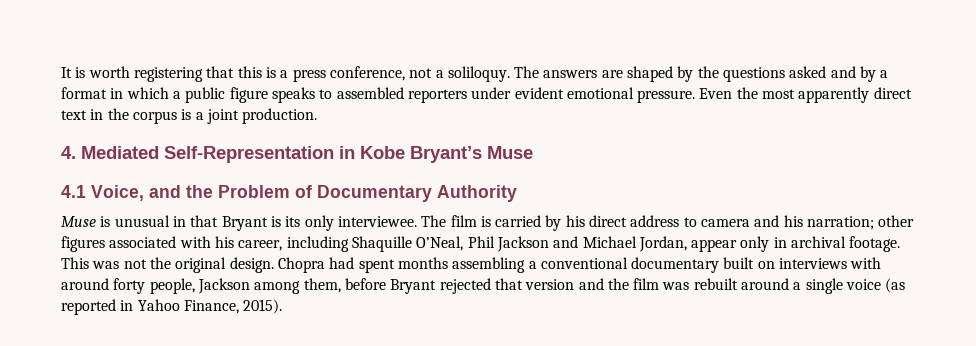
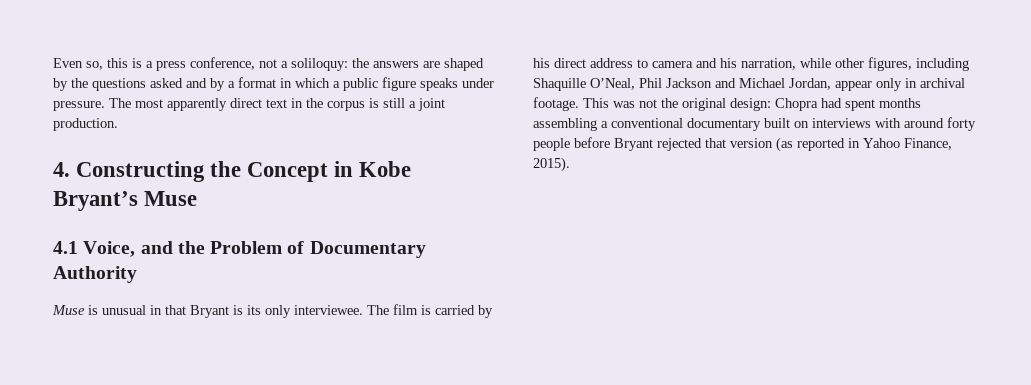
- It is worth registering that this is a press conference, not a soliloquy. The answers are shaped by the questions asked and by a format in which a public figure speaks to assembled reporters under evident emotional pressure. Even the most apparently direct text in the corpus is a joint production.
+ Even so, this is a press conference, not a soliloquy: the answers are shaped by the questions asked and by a format in which a public figure speaks under pressure. The most apparently direct text in the corpus is still a joint production.
- 4. Mediated Self-Representation in Kobe Bryant’s Muse
+ 4. Constructing the Concept in Kobe Bryant’s Muse
- The film is carried by his direct address to camera and his narration; other figures associated with his career, including Shaquille O’Neal, Phil Jackson and Michael Jordan, appear only in archival footage.
+ The film is carried by his direct address to camera and his narration, while other figures, including Shaquille O’Neal, Phil Jackson and Michael Jordan, appear only in archival footage.
- This was not the original design. Chopra had spent months assembling a conventional documentary built on interviews with around forty people, Jackson among them, before Bryant rejected that version and the film was rebuilt around a single voice (as reported in Yahoo Finance, 2015).
+ This was not the original design: Chopra had spent months assembling a conventional documentary built on interviews with around forty people before Bryant rejected that version (as reported in Yahoo Finance, 2015).

